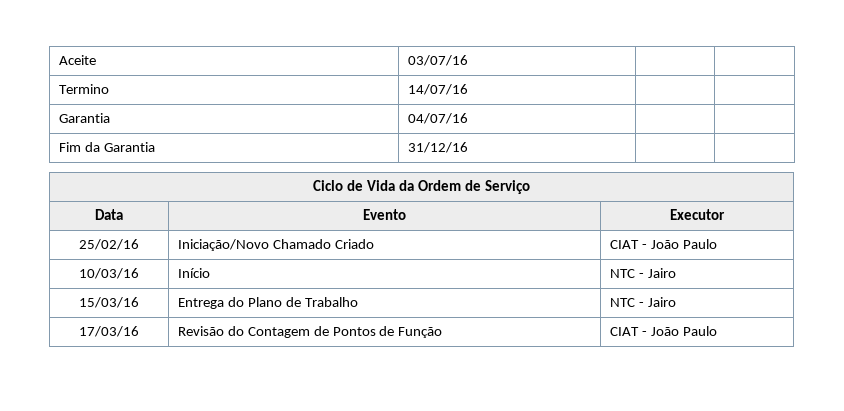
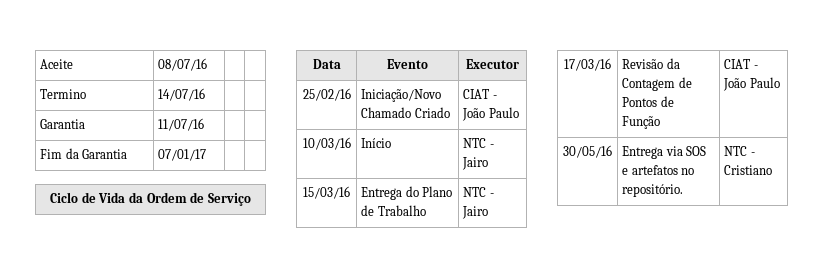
- Aceite | 03/07/16 | |
+ Aceite | 08/07/16 | |
- Garantia | 04/07/16 | |
+ Garantia | 11/07/16 | |
- Fim da Garantia | 31/12/16 | |
+ Fim da Garantia | 07/01/17 | |
- 17/03/16 | Revisão do Contagem de Pontos de Função | CIAT - João Paulo
+ 17/03/16 | Revisão da Contagem de Pontos de Função | CIAT - João Paulo
+ 30/05/16 | Entrega via SOS e artefatos no repositório. | NTC - Cristiano

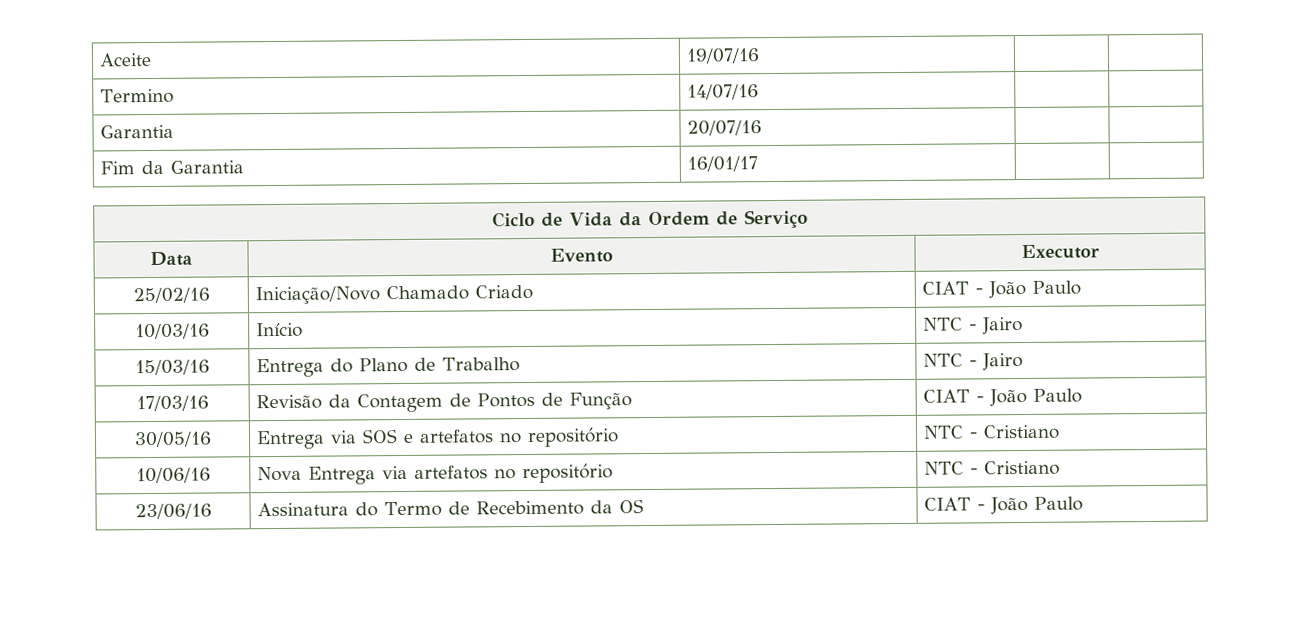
- Aceite | 08/07/16 | |
+ Aceite | 19/07/16 | |
- Garantia | 11/07/16 | |
+ Garantia | 20/07/16 | |
- Fim da Garantia | 07/01/17 | |
+ Fim da Garantia | 16/01/17 | |
- 30/05/16 | Entrega via SOS e artefatos no repositório. | NTC - Cristiano
+ 30/05/16 | Entrega via SOS e artefatos no repositório | NTC - Cristiano
+ 10/06/16 | Nova Entrega via artefatos no repositório | NTC - Cristiano
+ 23/06/16 | Assinatura do Termo de Recebimento da OS | CIAT - João Paulo

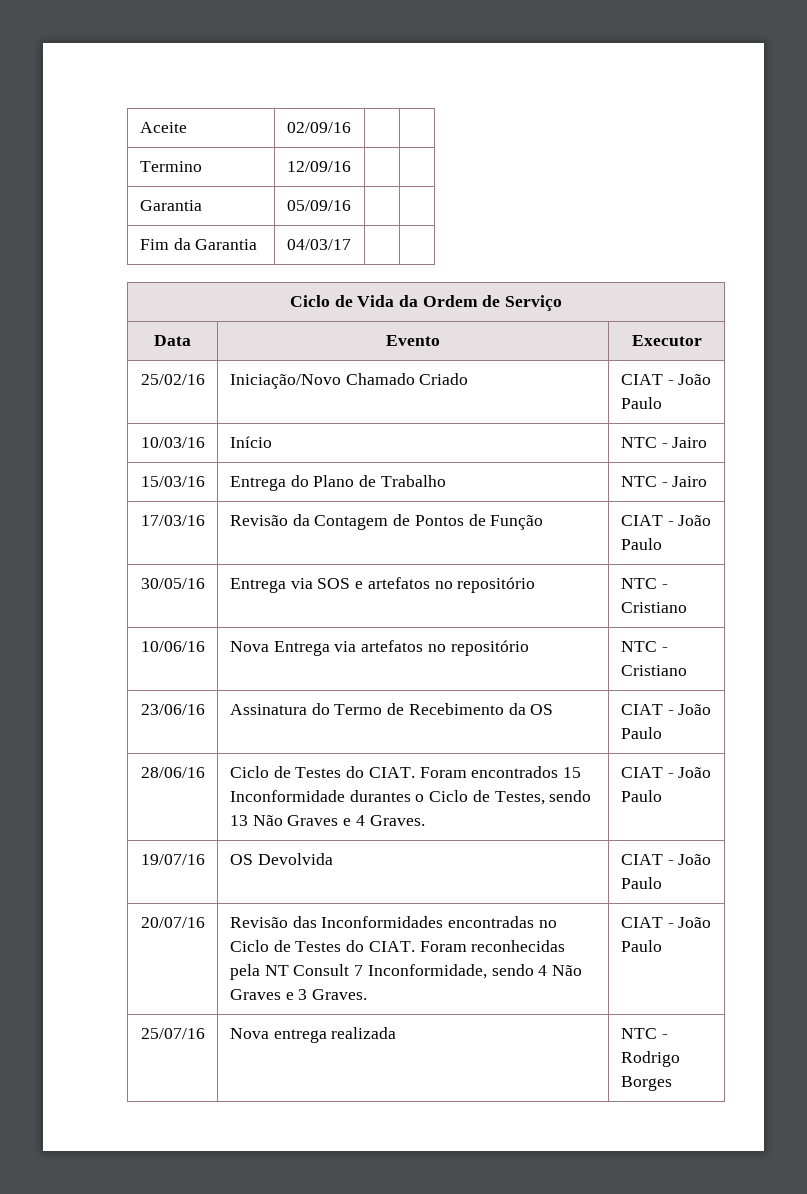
- Aceite | 19/07/16 | |
+ Aceite | 02/09/16 | |
- Termino | 14/07/16 | |
- Garantia | 20/07/16 | |
+ Termino | 12/09/16 | |
+ Garantia | 05/09/16 | |
- Fim da Garantia | 16/01/17 | |
+ Fim da Garantia | 04/03/17 | |
+ 28/06/16 | Ciclo de Testes do CIAT. Foram encontrados 15 Inconformidade durantes o Ciclo de Testes, sendo 13 Não Graves e 4 Graves. | CIAT - João Paulo
+ 19/07/16 | OS Devolvida | CIAT - João Paulo
+ 20/07/16 | Revisão das Inconformidades encontradas no Ciclo de Testes do CIAT. Foram reconhecidas pela NT Consult 7 Inconformidade, sendo 4 Não Graves e 3 Graves. | CIAT - João Paulo
+ 25/07/16 | Nova entrega realizada | NTC - Rodrigo Borges

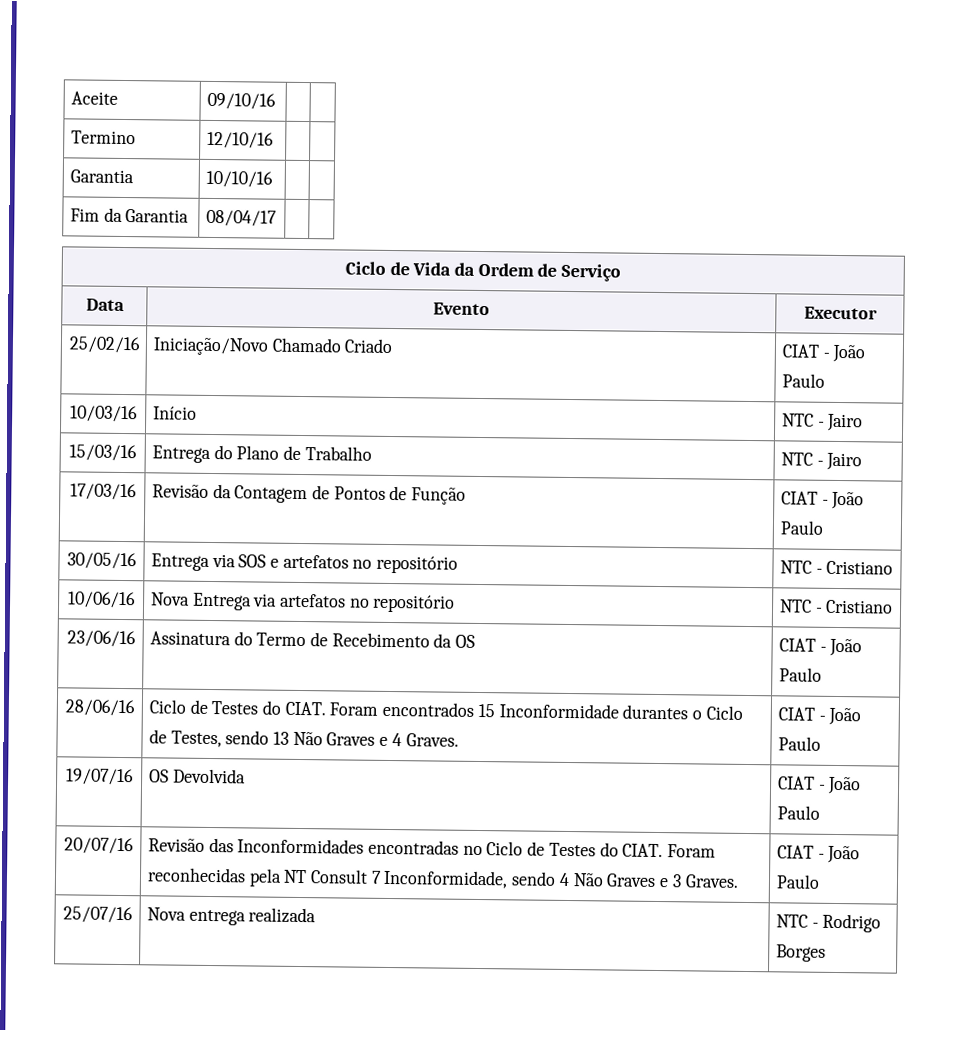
- Aceite | 02/09/16 | |
+ Aceite | 09/10/16 | |
- Termino | 12/09/16 | |
- Garantia | 05/09/16 | |
+ Termino | 12/10/16 | |
+ Garantia | 10/10/16 | |
- Fim da Garantia | 04/03/17 | |
+ Fim da Garantia | 08/04/17 | |

